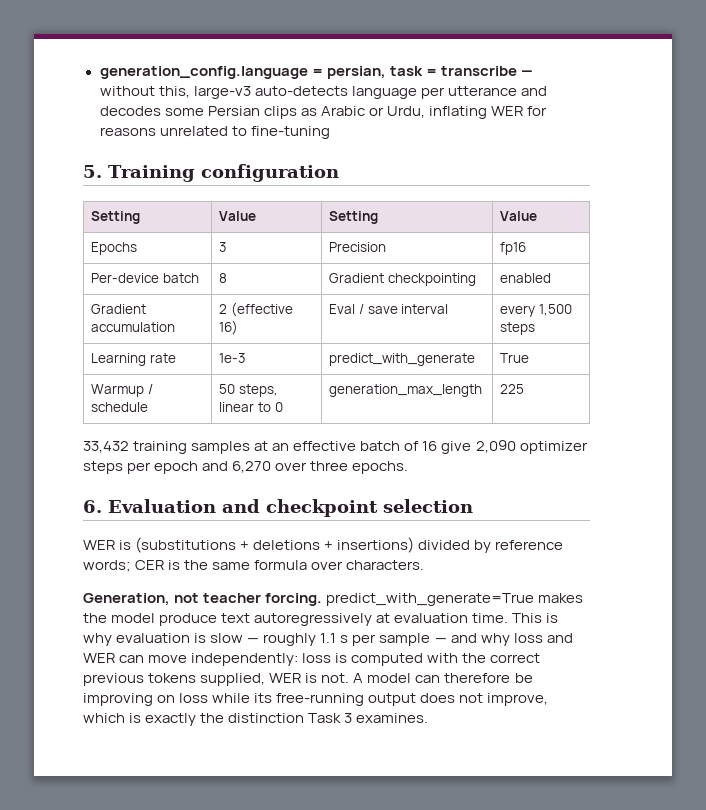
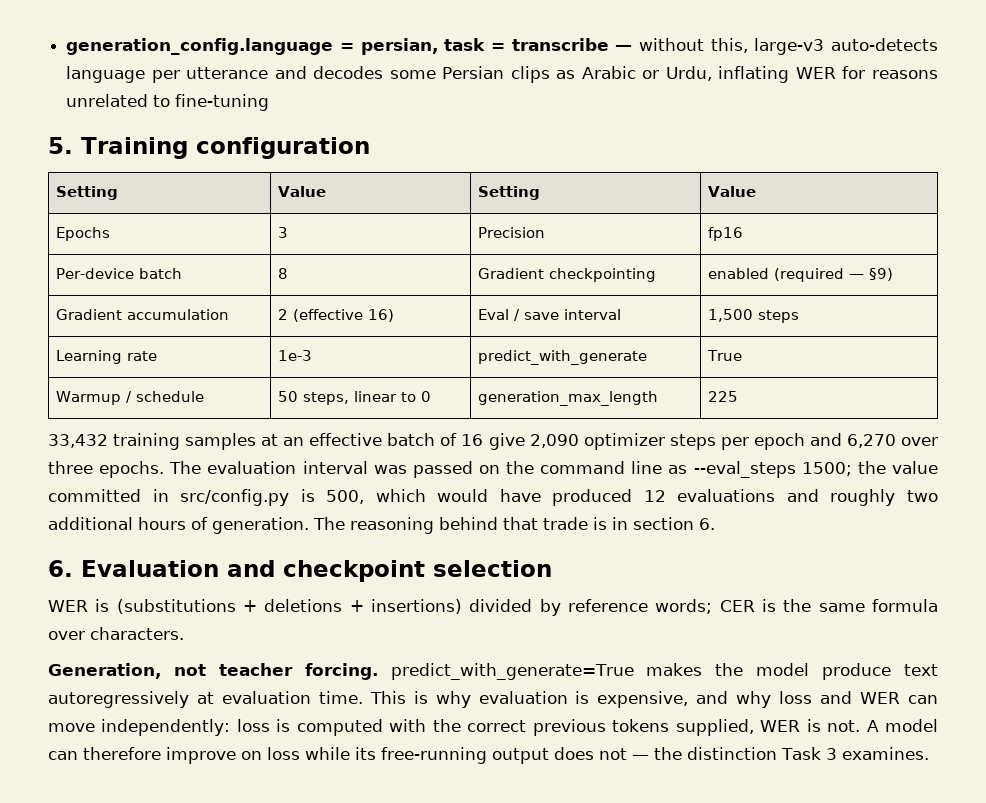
- Per-device batch | 8 | Gradient checkpointing | enabled
+ Per-device batch | 8 | Gradient checkpointing | enabled (required — §9)
- Gradient accumulation | 2 (effective 16) | Eval / save interval | every 1,500 steps
+ Gradient accumulation | 2 (effective 16) | Eval / save interval | 1,500 steps
+ The evaluation interval was passed on the command line as --eval_steps 1500; the value committed in src/config.py is 500, which would have produced 12 evaluations and roughly two additional hours of generation. The reasoning behind that trade is in section 6.
- This is why evaluation is slow — roughly 1.1 s per sample — and why loss and WER can move independently: loss is computed with the correct previous tokens supplied, WER is not.
+ This is why evaluation is expensive, and why loss and WER can move independently: loss is computed with the correct previous tokens supplied, WER is not.
- A model can therefore be improving on loss while its free-running output does not improve, which is exactly the distinction Task 3 examines.
+ A model can therefore improve on loss while its free-running output does not — the distinction Task 3 examines.

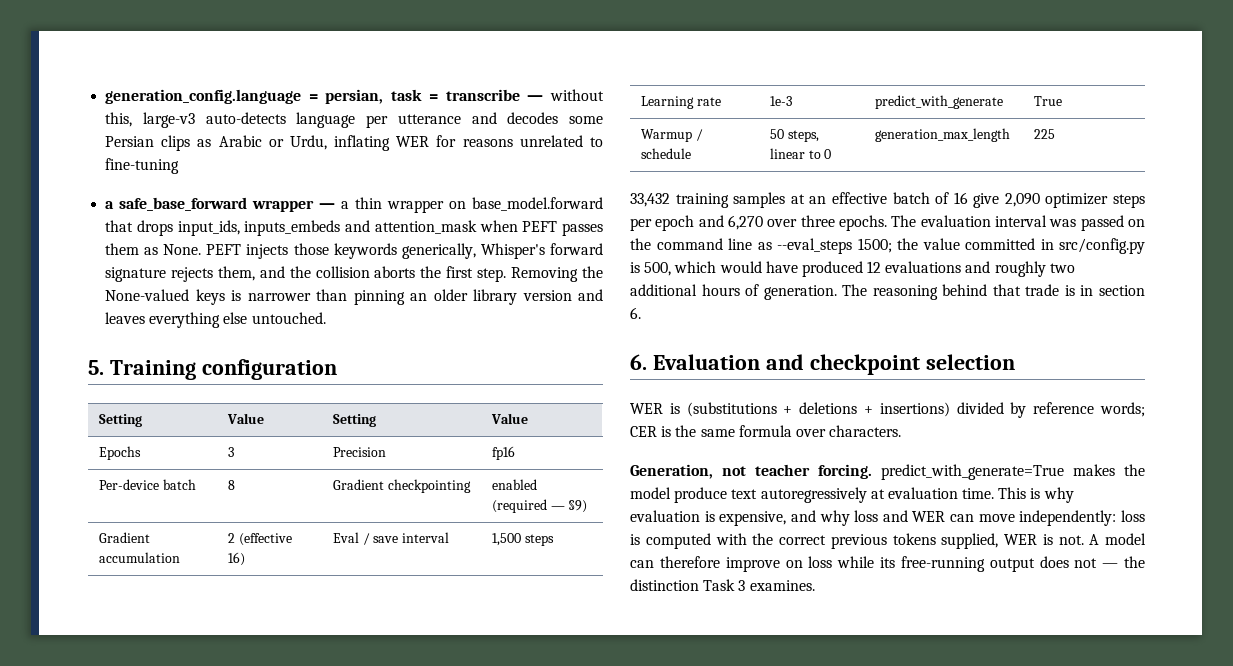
+ a safe_base_forward wrapper — a thin wrapper on base_model.forward that drops input_ids, inputs_embeds and attention_mask when PEFT passes them as None. PEFT injects those keywords generically, Whisper's forward signature rejects them, and the collision aborts the first step. Removing the None-valued keys is narrower than pinning an older library version and leaves everything else untouched.

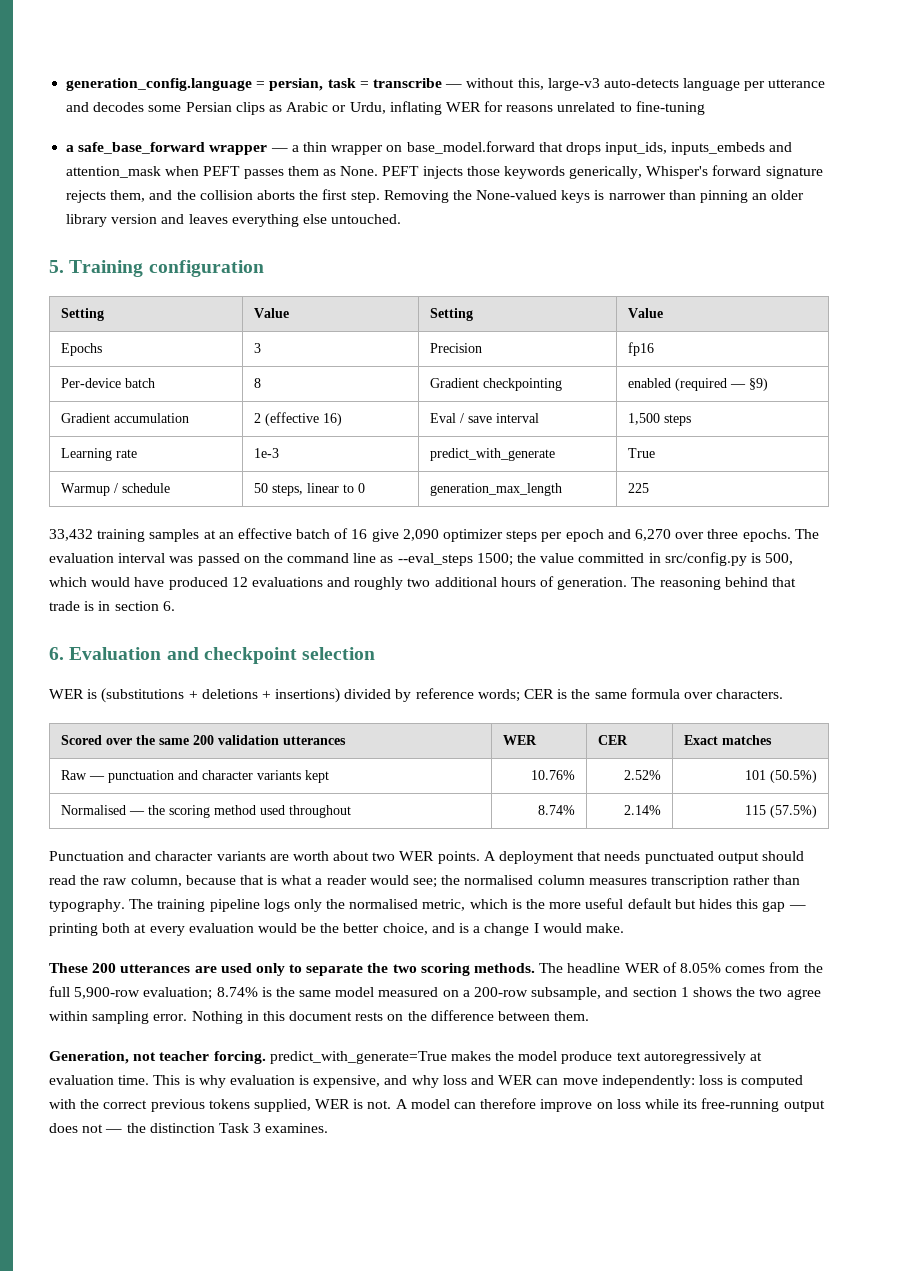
+ Scored over the same 200 validation utterances | WER | CER | Exact matches
+ Raw — punctuation and character variants kept | 10.76% | 2.52% | 101 (50.5%)
+ Normalised — the scoring method used throughout | 8.74% | 2.14% | 115 (57.5%)
+ Punctuation and character variants are worth about two WER points. A deployment that needs punctuated output should read the raw column, because that is what a reader would see; the normalised column measures transcription rather than typography. The training pipeline logs only the normalised metric, which is the more useful default but hides this gap — printing both at every evaluation would be the better choice, and is a change I would make.
+ These 200 utterances are used only to separate the two scoring methods. The headline WER of 8.05% comes from the full 5,900-row evaluation; 8.74% is the same model measured on a 200-row subsample, and section 1 shows the two agree within sampling error. Nothing in this document rests on the difference between them.

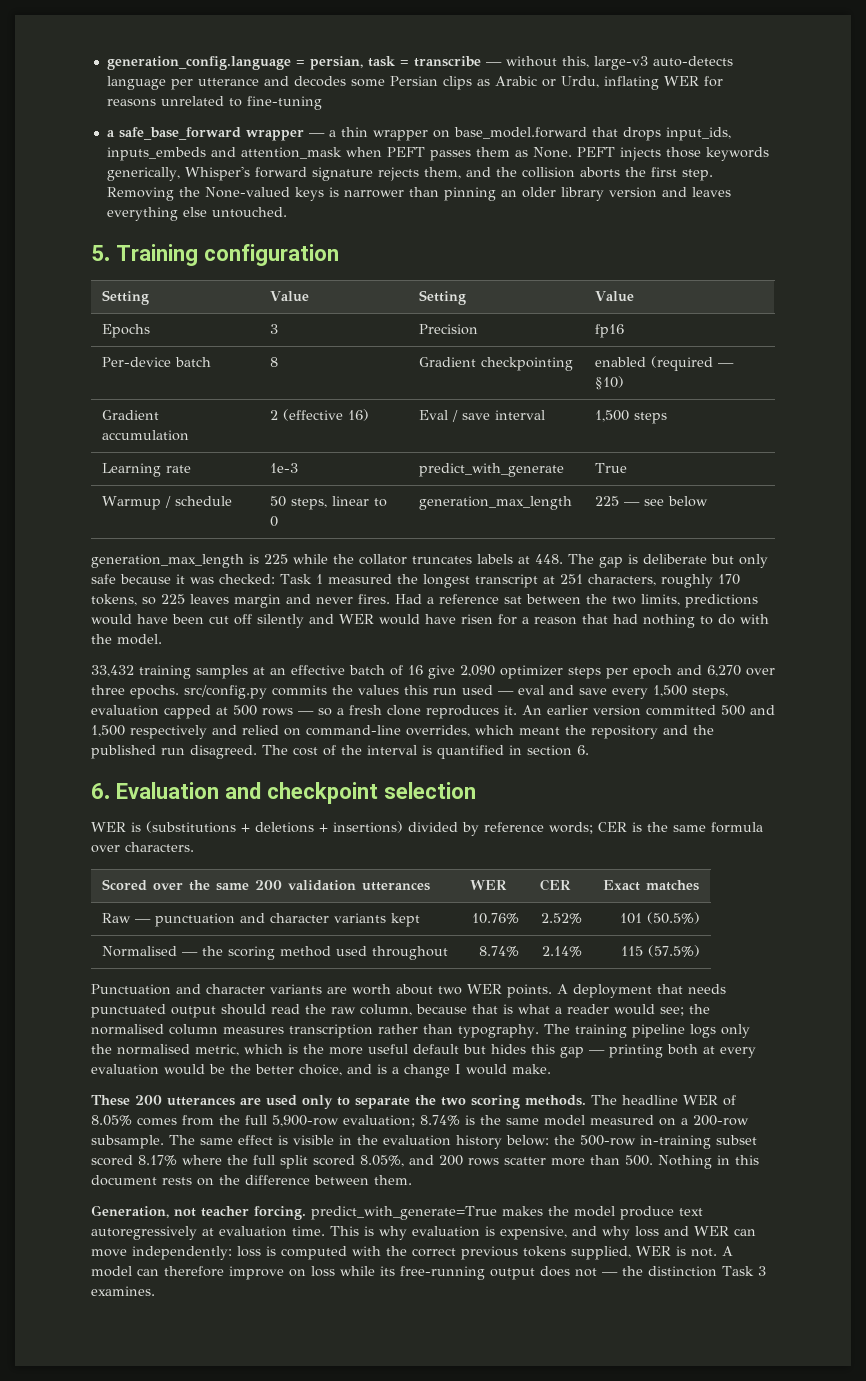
- Per-device batch | 8 | Gradient checkpointing | enabled (required — §9)
+ Per-device batch | 8 | Gradient checkpointing | enabled (required — §10)
- Warmup / schedule | 50 steps, linear to 0 | generation_max_length | 225
+ Warmup / schedule | 50 steps, linear to 0 | generation_max_length | 225 — see below
+ generation_max_length is 225 while the collator truncates labels at 448. The gap is deliberate but only safe because it was checked: Task 1 measured the longest transcript at 251 characters, roughly 170 tokens, so 225 leaves margin and never fires. Had a reference sat between the two limits, predictions would have been cut off silently and WER would have risen for a reason that had nothing to do with the model.
- 33,432 training samples at an effective batch of 16 give 2,090 optimizer steps per epoch and 6,270 over three epochs. The evaluation interval was passed on the command line as --eval_steps 1500; the value committed in src/config.py is 500, which would have produced 12 evaluations and roughly two additional hours of generation. The reasoning behind that trade is in section 6.
+ 33,432 training samples at an effective batch of 16 give 2,090 optimizer steps per epoch and 6,270 over three epochs. src/config.py commits the values this run used — eval and save every 1,500 steps, evaluation capped at 500 rows — so a fresh clone reproduces it. An earlier version committed 500 and 1,500 respectively and relied on command-line overrides, which meant the repository and the published run disagreed. The cost of the interval is quantified in section 6.
- The headline WER of 8.05% comes from the full 5,900-row evaluation; 8.74% is the same model measured on a 200-row subsample, and section 1 shows the two agree within sampling error. Nothing in this document rests on the difference between them.
+ The headline WER of 8.05% comes from the full 5,900-row evaluation; 8.74% is the same model measured on a 200-row subsample. The same effect is visible in the evaluation history below: the 500-row in-training subset scored 8.17% where the full split scored 8.05%, and 200 rows scatter more than 500. Nothing in this document rests on the difference between them.

